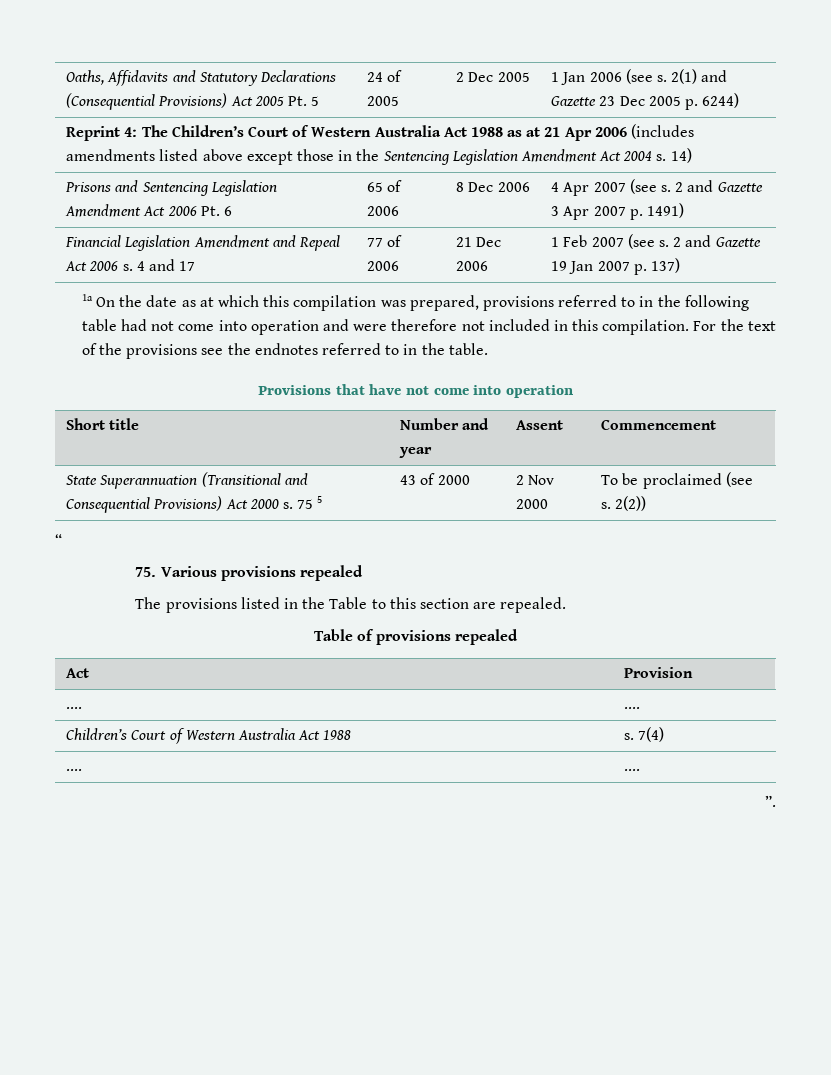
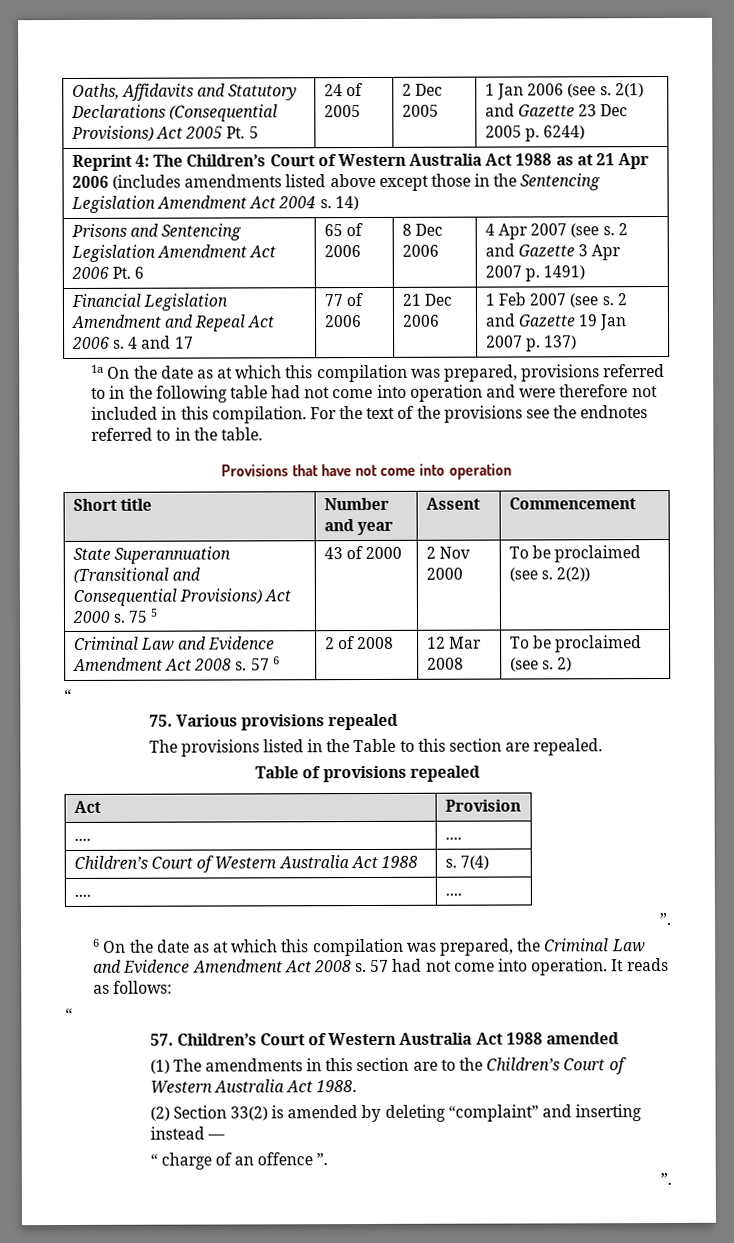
+ Criminal Law and Evidence Amendment Act 2008 s. 57 6 | 2 of 2008 | 12 Mar 2008 | To be proclaimed (see s. 2)
+ 6 On the date as at which this compilation was prepared, the Criminal Law and Evidence Amendment Act 2008 s. 57 had not come into operation. It reads as follows:
+ “
+ 57. Children’s Court of Western Australia Act 1988 amended
+ (1) The amendments in this section are to the Children’s Court of Western Australia Act 1988.
+ (2) Section 33(2) is amended by deleting “complaint” and inserting instead —
+ “ charge of an offence ”.
+ ”.

